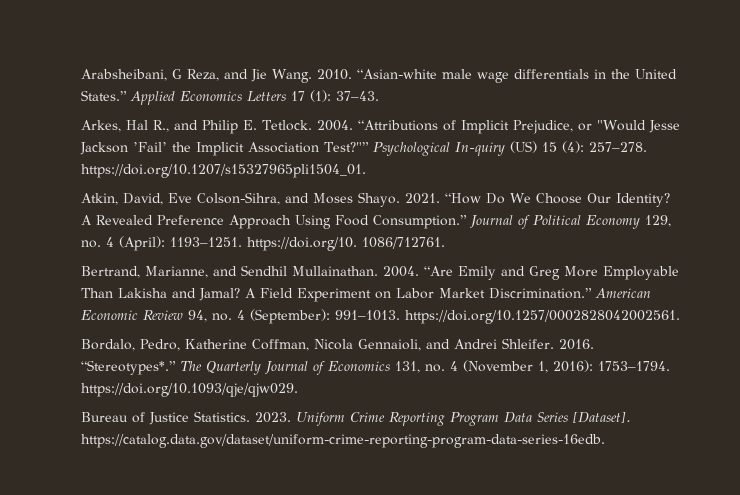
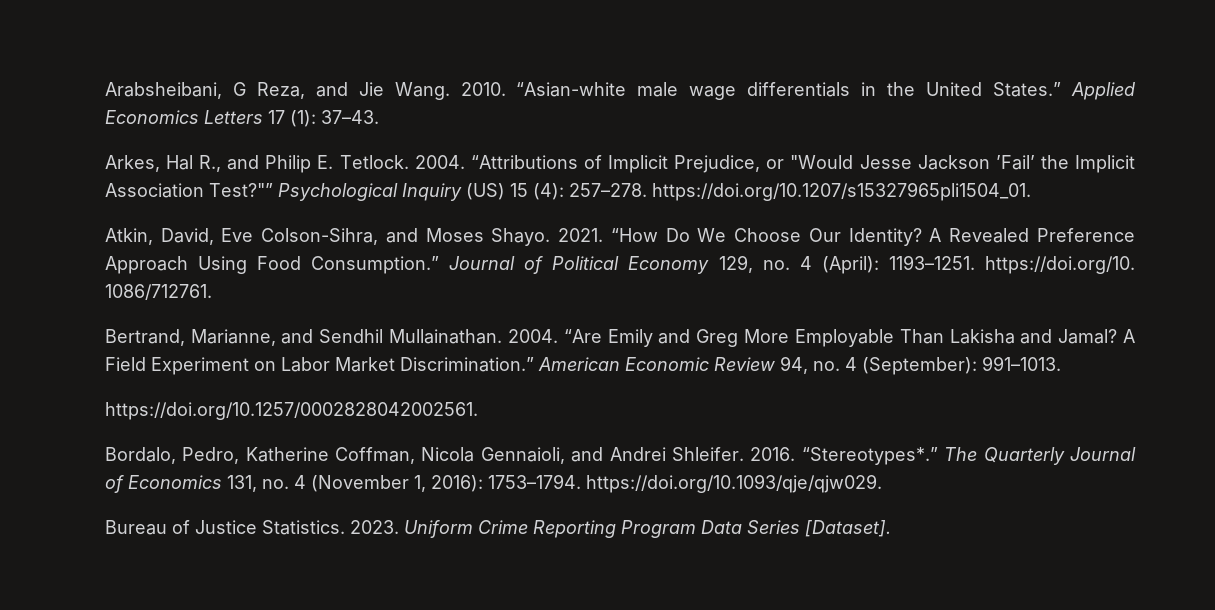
- Psychological In-quiry (US) 15 (4): 257–278. https://doi.org/10.1207/s15327965pli1504_01.
+ Psychological Inquiry (US) 15 (4): 257–278. https://doi.org/10.1207/s15327965pli1504_01.
- American Economic Review 94, no. 4 (September): 991–1013. https://doi.org/10.1257/0002828042002561.
+ American Economic Review 94, no. 4 (September): 991–1013.
+ https://doi.org/10.1257/0002828042002561.
- Uniform Crime Reporting Program Data Series [Dataset]. https://catalog.data.gov/dataset/uniform-crime-reporting-program-data-series-16edb.
+ Uniform Crime Reporting Program Data Series [Dataset].

